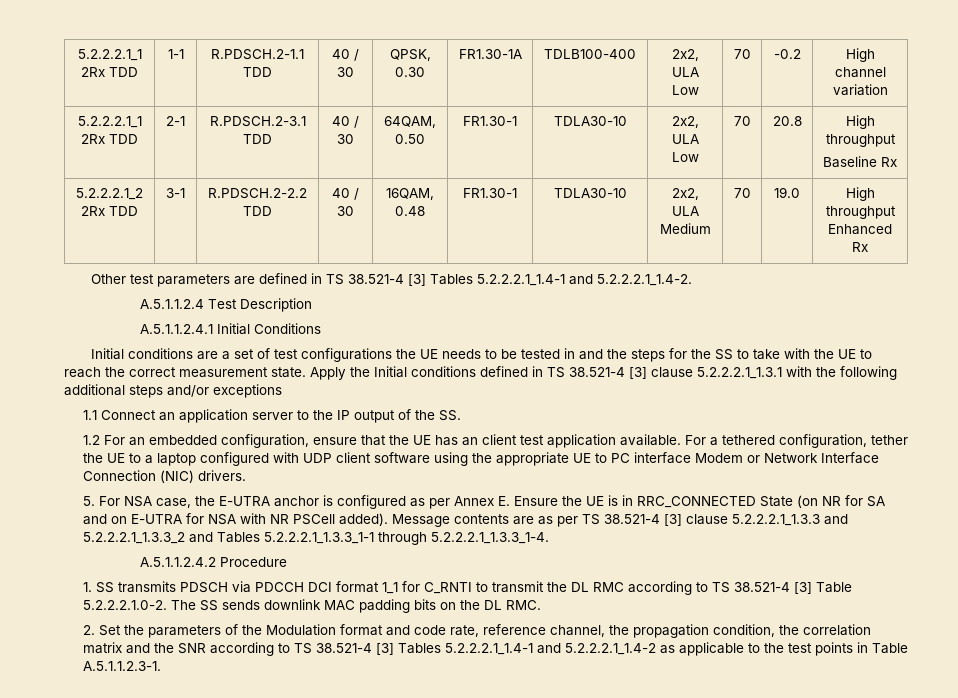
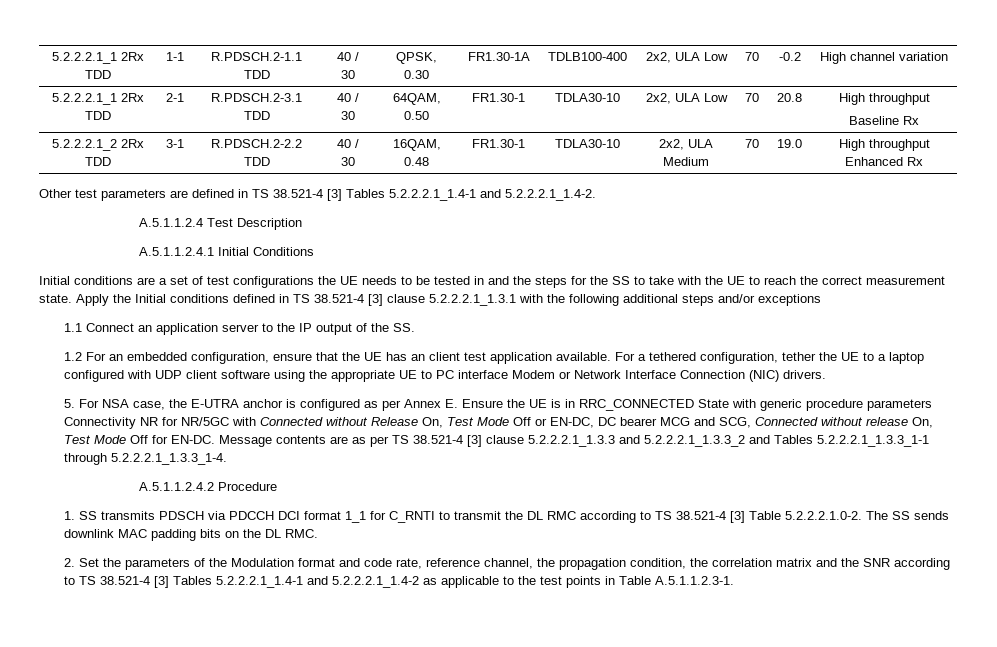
- 5. For NSA case, the E-UTRA anchor is configured as per Annex E. Ensure the UE is in RRC_CONNECTED State (on NR for SA and on E-UTRA for NSA with NR PSCell added).
+ 5. For NSA case, the E-UTRA anchor is configured as per Annex E. Ensure the UE is in RRC_CONNECTED State with generic procedure parameters Connectivity NR for NR/5GC with Connected without Release On, Test Mode Off or EN-DC, DC bearer MCG and SCG, Connected without release On, Test Mode Off for EN-DC.

